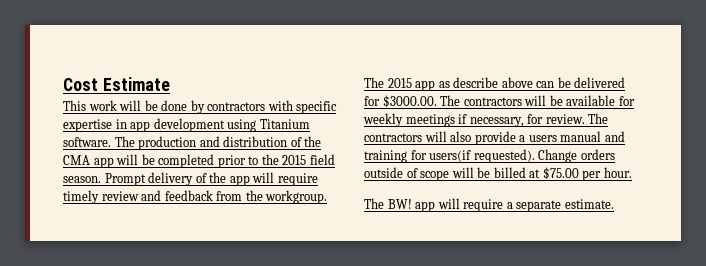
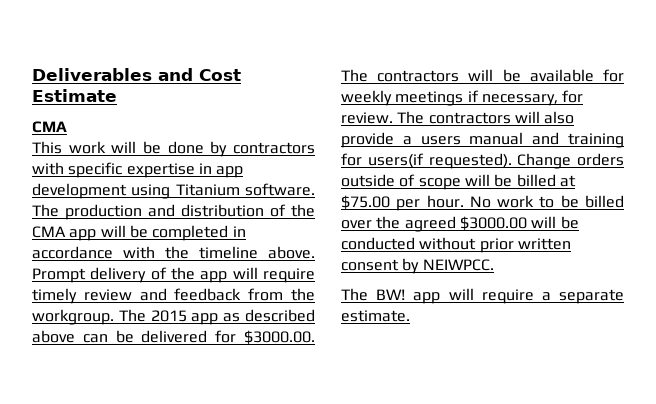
- Cost Estimate
+ Deliverables and Cost Estimate
+ CMA
- The production and distribution of the CMA app will be completed prior to the 2015 field season.
+ The production and distribution of the CMA app will be completed in accordance with the timeline above.
- The 2015 app as describe above can be delivered for $3000.00. The contractors will be available for weekly meetings if necessary, for review.
+ The 2015 app as described above can be delivered for $3000.00. The contractors will be available for weekly meetings if necessary, for review.
+ No work to be billed over the agreed $3000.00 will be conducted without prior written consent by NEIWPCC.

